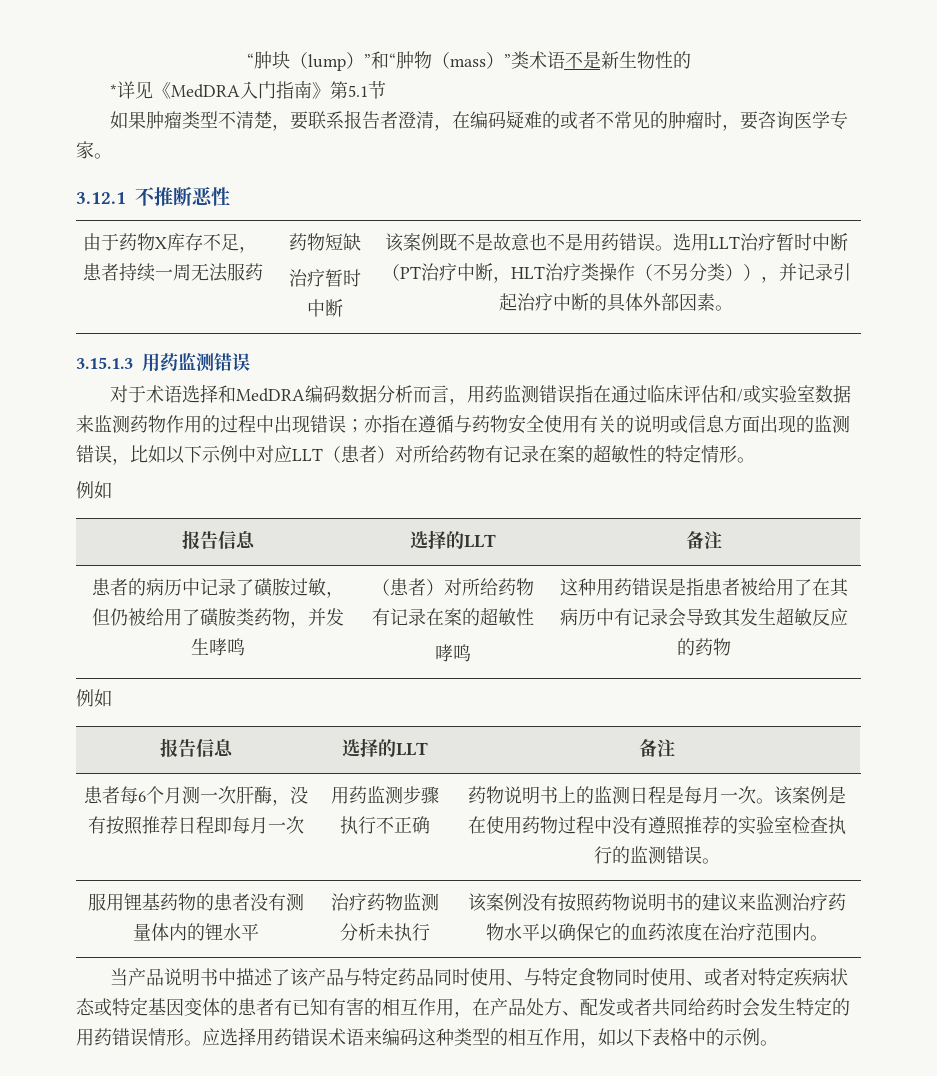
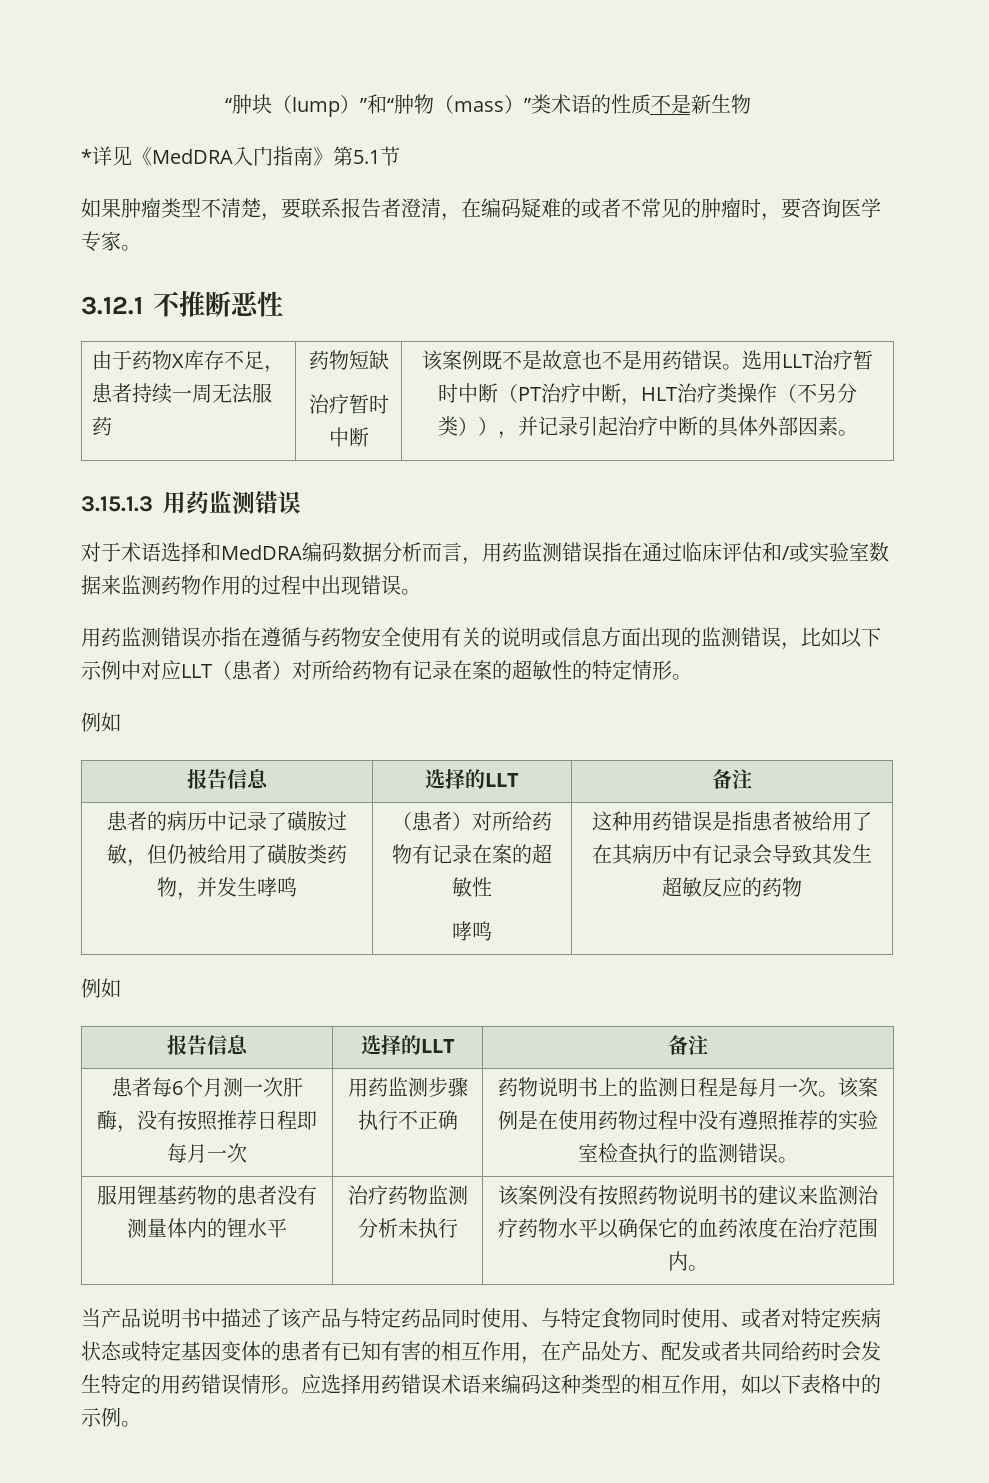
- “肿块（lump）”和“肿物（mass）”类术语不是新生物性的
+ “肿块（lump）”和“肿物（mass）”类术语的性质不是新生物
- 对于术语选择和MedDRA编码数据分析而言，用药监测错误指在通过临床评估和/或实验室数据来监测药物作用的过程中出现错误；亦指在遵循与药物安全使用有关的说明或信息方面出现的监测错误，比如以下示例中对应LLT（患者）对所给药物有记录在案的超敏性的特定情形。
+ 对于术语选择和MedDRA编码数据分析而言，用药监测错误指在通过临床评估和/或实验室数据来监测药物作用的过程中出现错误。
+ 用药监测错误亦指在遵循与药物安全使用有关的说明或信息方面出现的监测错误，比如以下示例中对应LLT（患者）对所给药物有记录在案的超敏性的特定情形。

